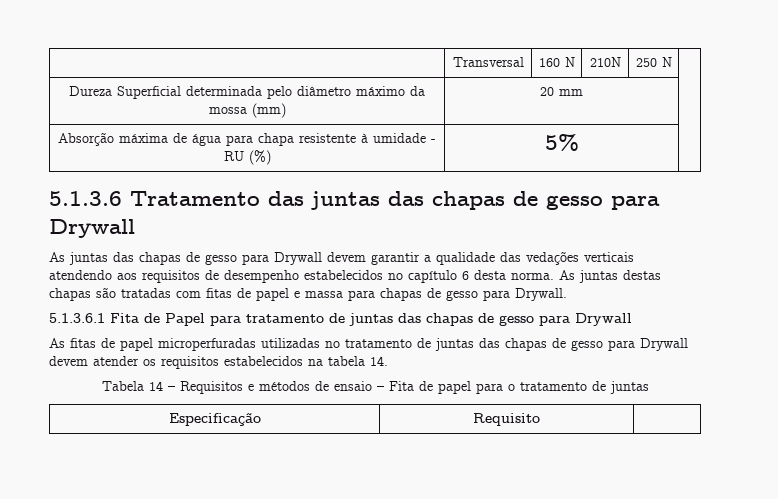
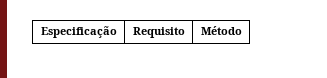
- | Transversal | 160 N | 210N | 250 N |
- Dureza Superficial determinada pelo diâmetro máximo da mossa (mm) | 20 mm |
- Absorção máxima de água para chapa resistente à umidade - RU (%) | 5% |
- 5.1.3.6 Tratamento das juntas das chapas de gesso para Drywall
- As juntas das chapas de gesso para Drywall devem garantir a qualidade das vedações verticais atendendo aos requisitos de desempenho estabelecidos no capítulo 6 desta norma. As juntas destas chapas são tratadas com fitas de papel e massa para chapas de gesso para Drywall.
- 5.1.3.6.1 Fita de Papel para tratamento de juntas das chapas de gesso para Drywall
- As fitas de papel microperfuradas utilizadas no tratamento de juntas das chapas de gesso para Drywall devem atender os requisitos estabelecidos na tabela 14.
- Tabela 14 – Requisitos e métodos de ensaio – Fita de papel para o tratamento de juntas
- Especificação | Requisito |
+ Especificação | Requisito | Método

